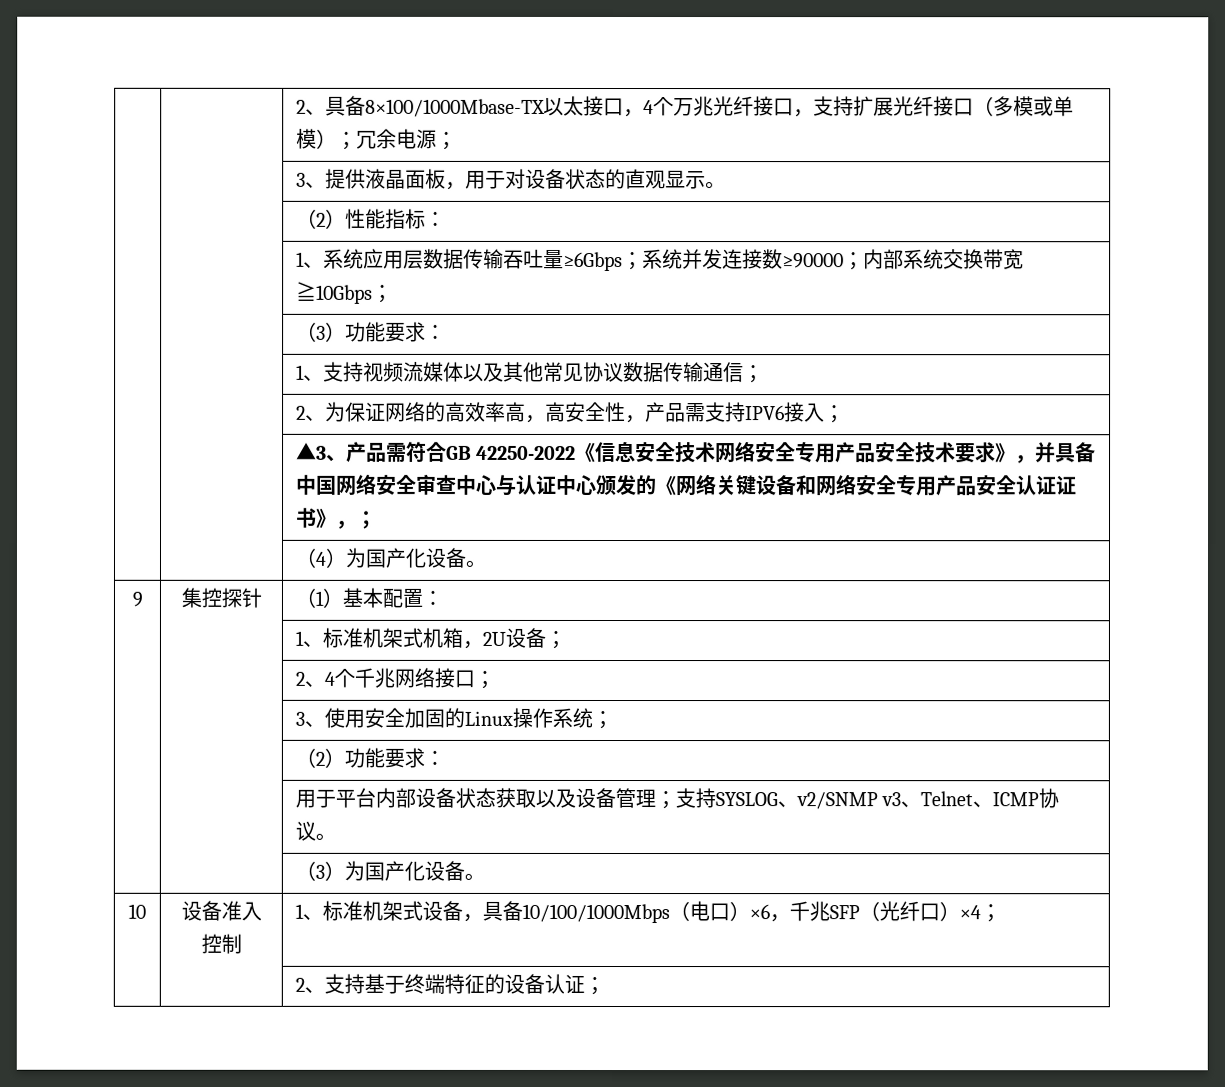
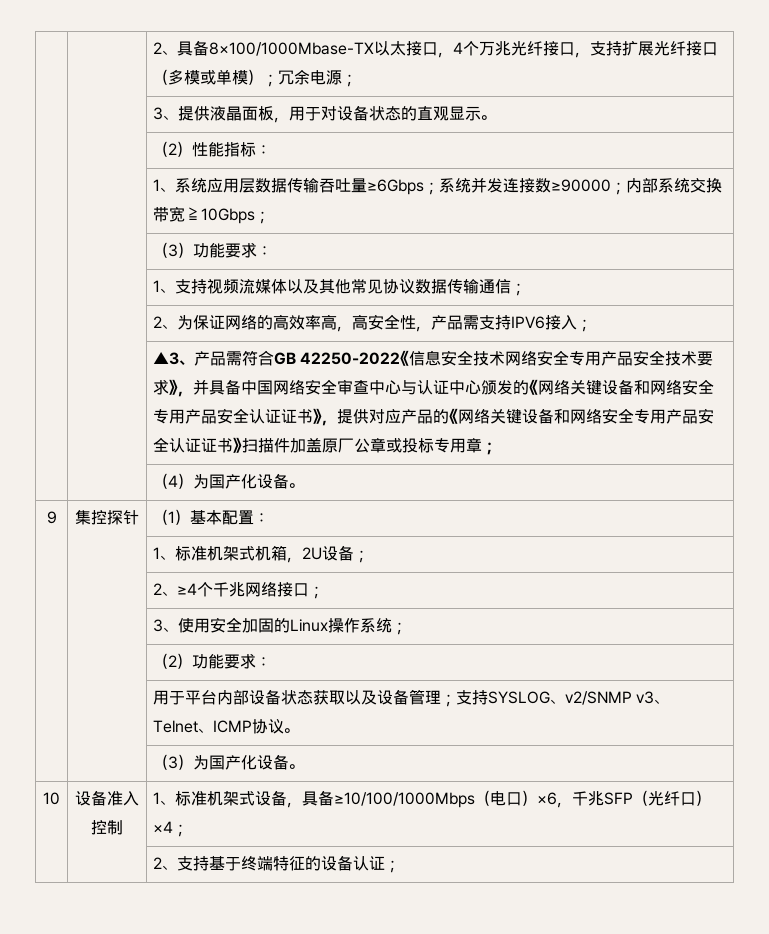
- ▲3、产品需符合GB 42250-2022《信息安全技术网络安全专用产品安全技术要求》，并具备中国网络安全审查中心与认证中心颁发的《网络关键设备和网络安全专用产品安全认证证书》，；
+ ▲3、产品需符合GB 42250-2022《信息安全技术网络安全专用产品安全技术要求》，并具备中国网络安全审查中心与认证中心颁发的《网络关键设备和网络安全专用产品安全认证证书》，提供对应产品的《网络关键设备和网络安全专用产品安全认证证书》扫描件加盖原厂公章或投标专用章；
- | | 2、4个千兆网络接口；
+ | | 2、≥4个千兆网络接口；
- 10 | 设备准入控制 | 1、标准机架式设备，具备10/100/1000Mbps（电口）×6，千兆SFP（光纤口）×4；
+ 10 | 设备准入控制 | 1、标准机架式设备，具备≥10/100/1000Mbps（电口）×6，千兆SFP（光纤口）×4；

